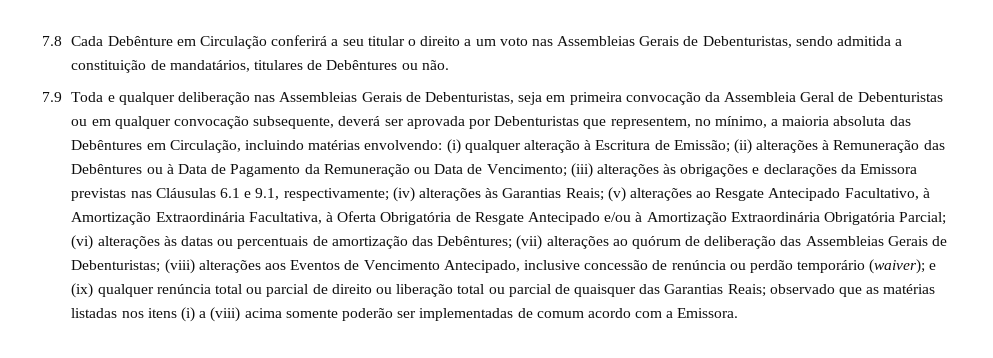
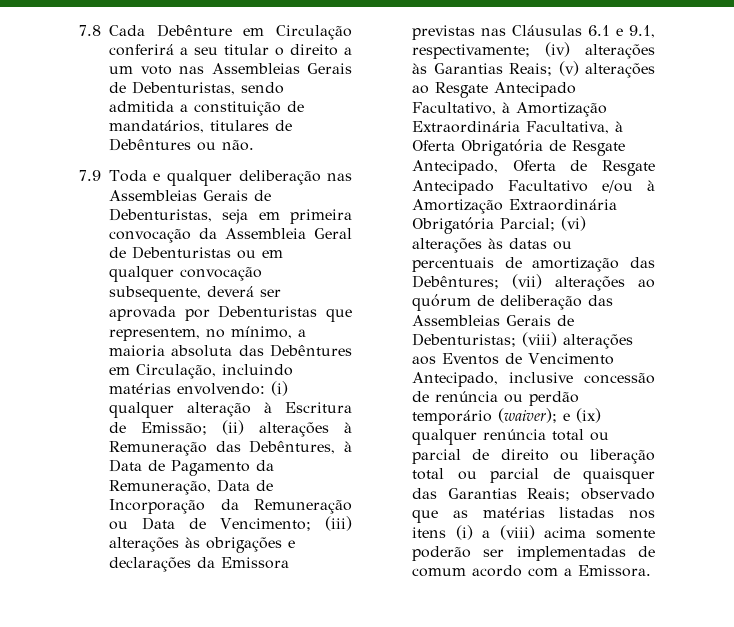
- (ii) alterações à Remuneração das Debêntures ou à Data de Pagamento da Remuneração ou Data de Vencimento;
+ (ii) alterações à Remuneração das Debêntures, à Data de Pagamento da Remuneração, Data de Incorporação da Remuneração ou Data de Vencimento;
- (v) alterações ao Resgate Antecipado Facultativo, à Amortização Extraordinária Facultativa, à Oferta Obrigatória de Resgate Antecipado e/ou à Amortização Extraordinária Obrigatória Parcial;
+ (v) alterações ao Resgate Antecipado Facultativo, à Amortização Extraordinária Facultativa, à Oferta Obrigatória de Resgate Antecipado, Oferta de Resgate Antecipado Facultativo e/ou à Amortização Extraordinária Obrigatória Parcial;

